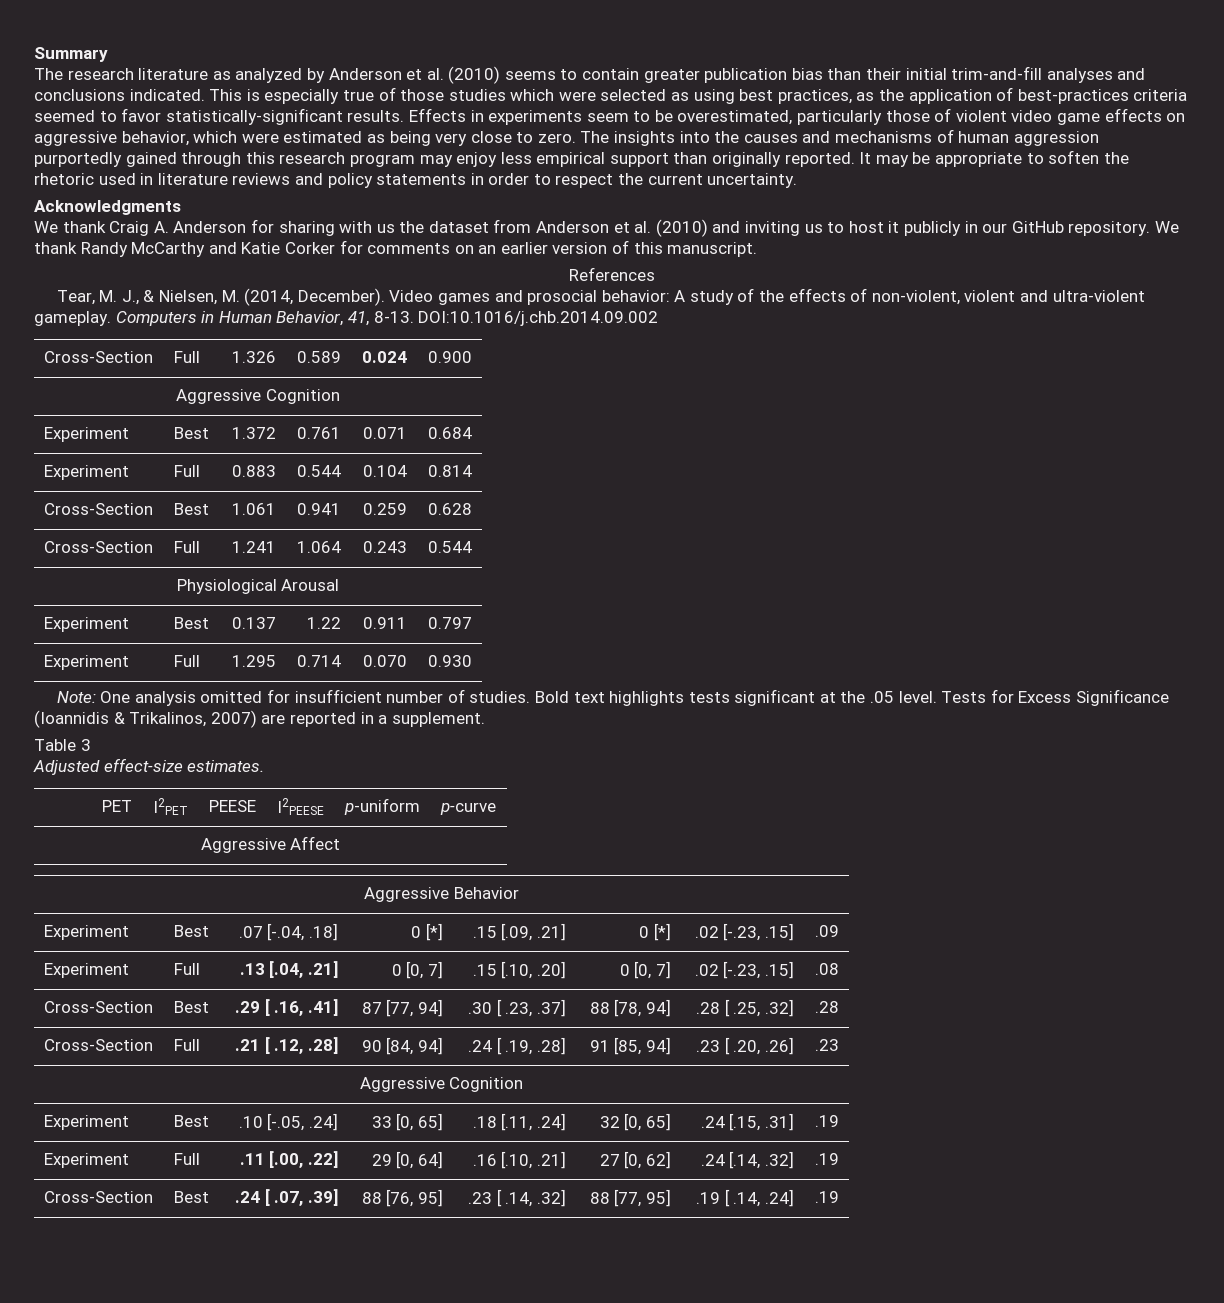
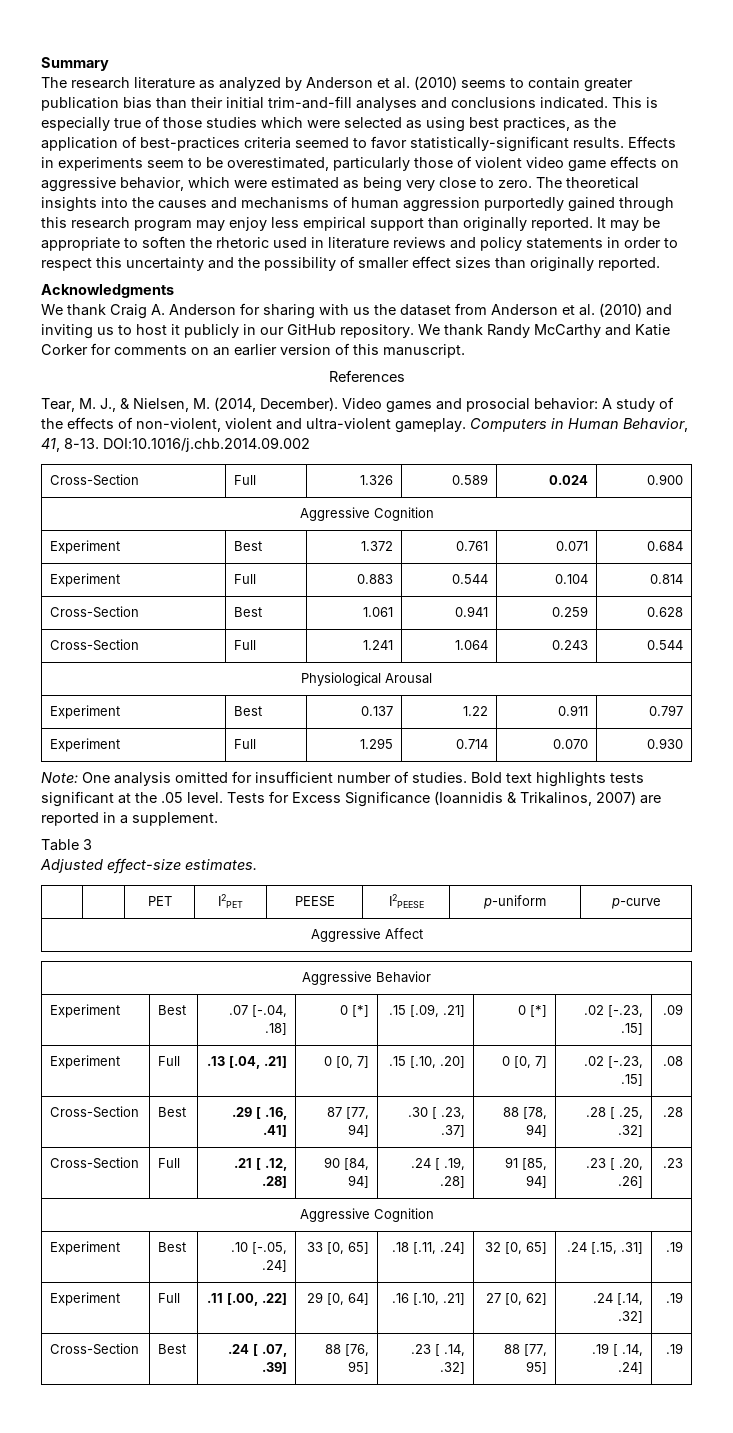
- The insights into the causes and mechanisms of human aggression purportedly gained through this research program may enjoy less empirical support than originally reported.
+ The theoretical insights into the causes and mechanisms of human aggression purportedly gained through this research program may enjoy less empirical support than originally reported.
- It may be appropriate to soften the rhetoric used in literature reviews and policy statements in order to respect the current uncertainty.
+ It may be appropriate to soften the rhetoric used in literature reviews and policy statements in order to respect this uncertainty and the possibility of smaller effect sizes than originally reported.

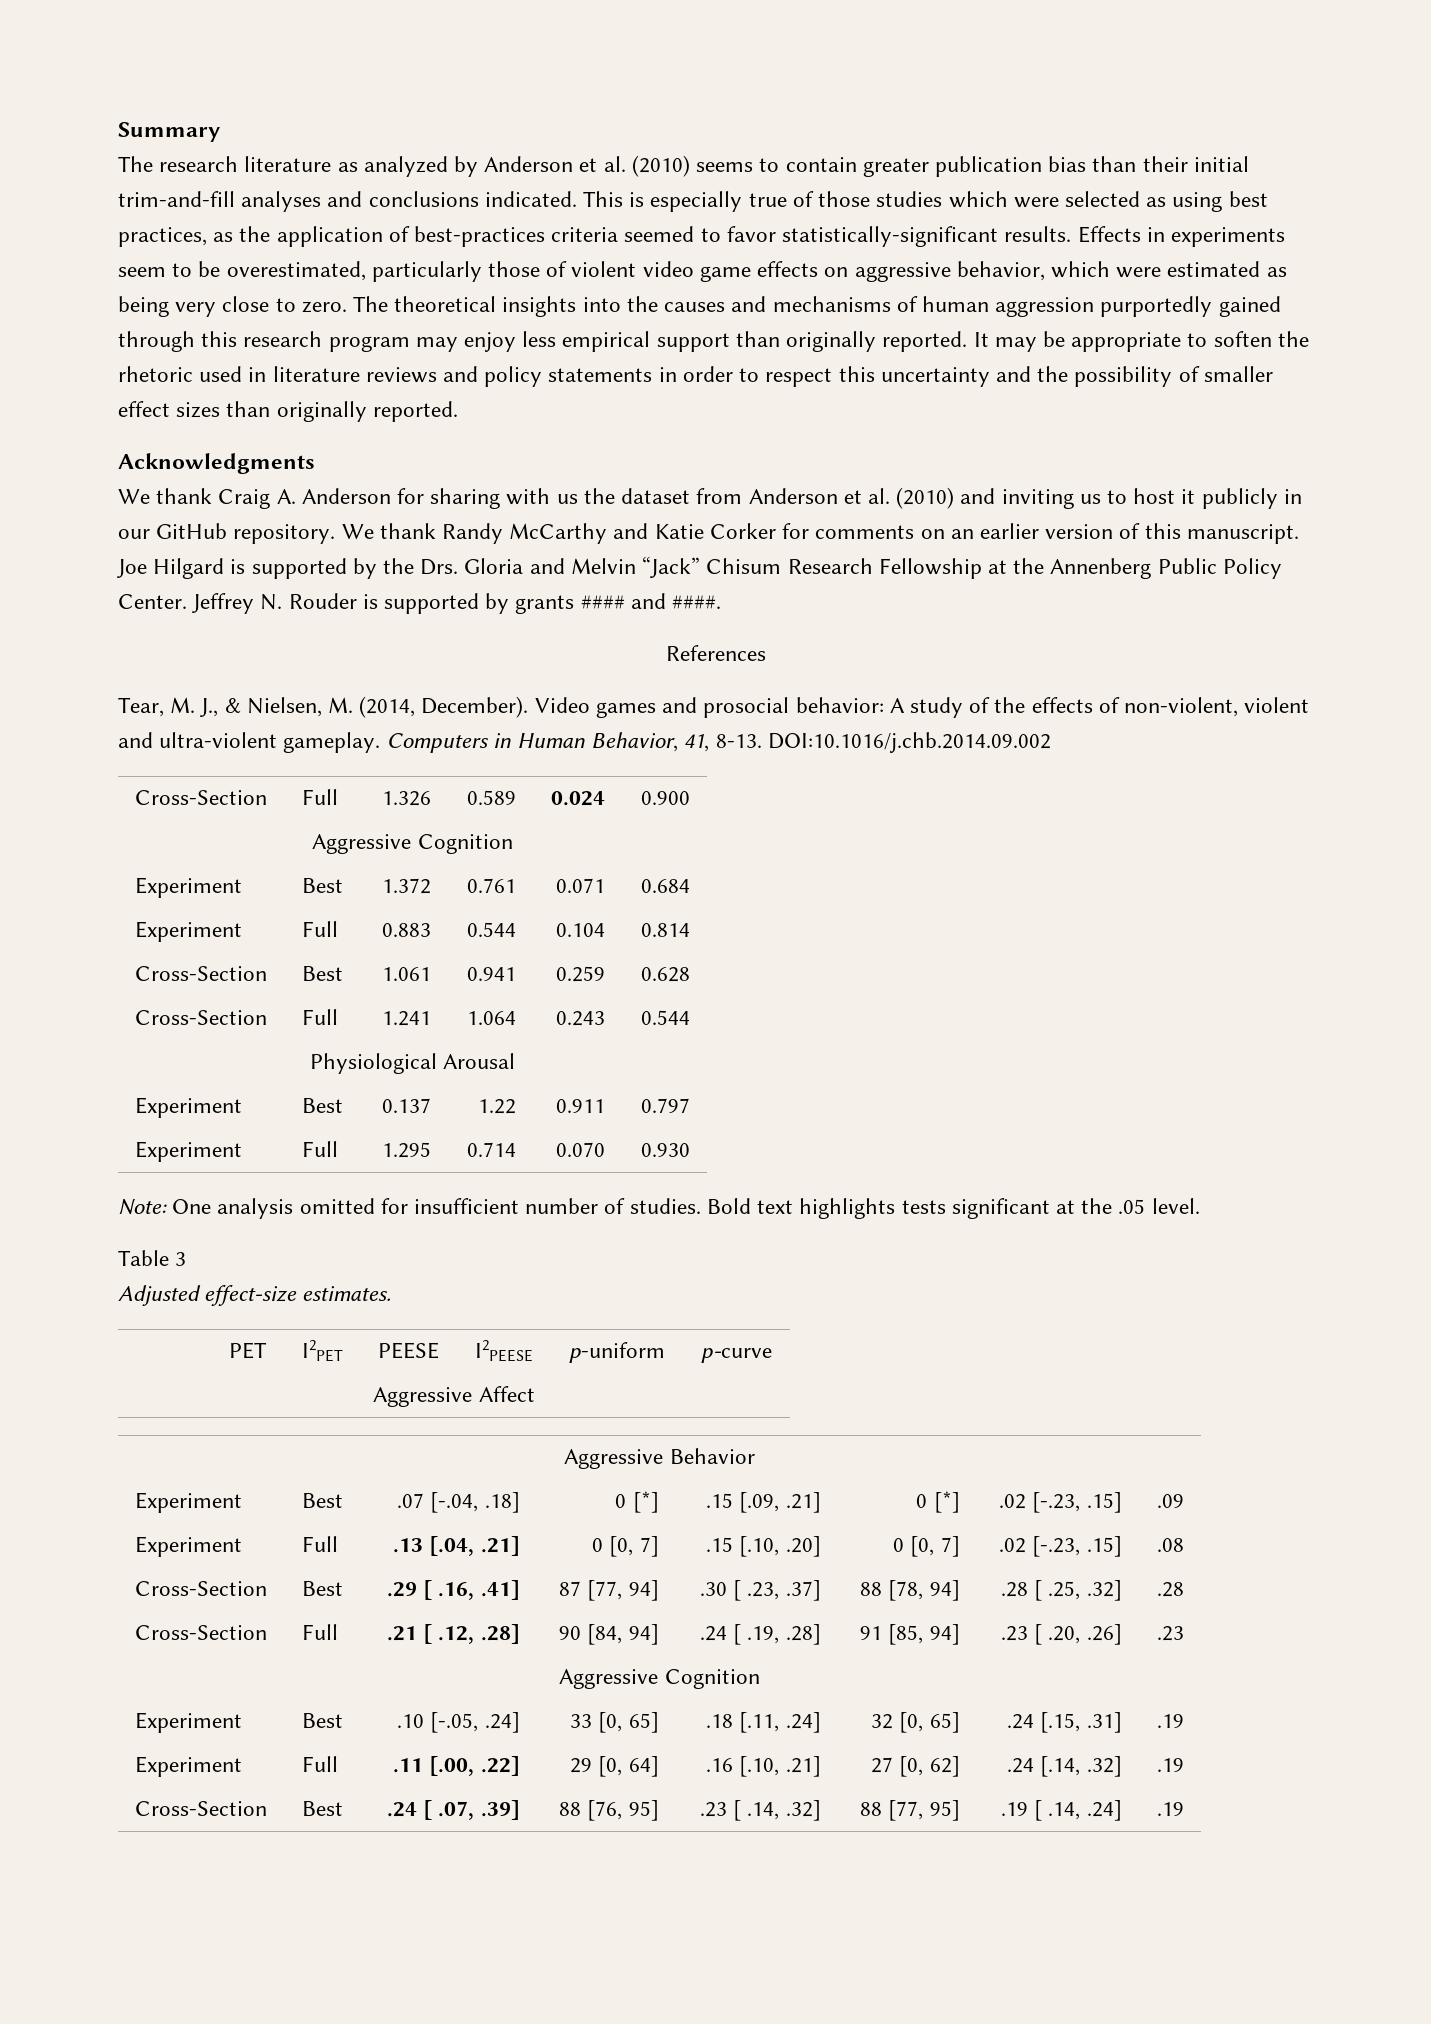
+ Joe Hilgard is supported by the Drs. Gloria and Melvin “Jack” Chisum Research Fellowship at the Annenberg Public Policy Center. Jeffrey N. Rouder is supported by grants #### and ####.
- Tests for Excess Significance (Ioannidis & Trikalinos, 2007) are reported in a supplement.

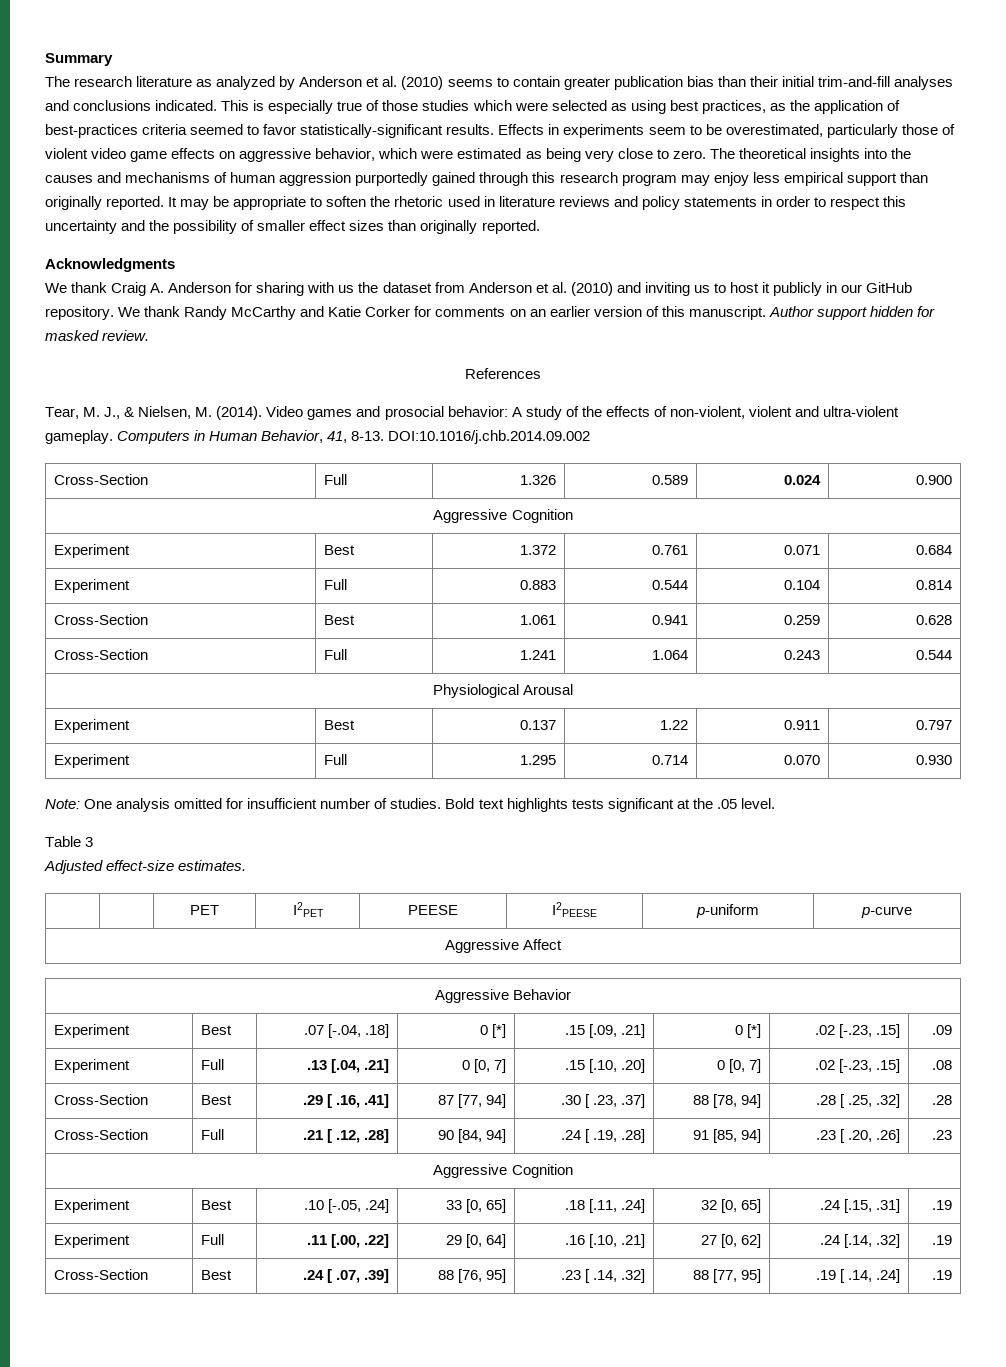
- Joe Hilgard is supported by the Drs. Gloria and Melvin “Jack” Chisum Research Fellowship at the Annenberg Public Policy Center. Jeffrey N. Rouder is supported by grants #### and ####.
+ Author support hidden for masked review.
- Tear, M. J., & Nielsen, M. (2014, December).
+ Tear, M. J., & Nielsen, M. (2014).

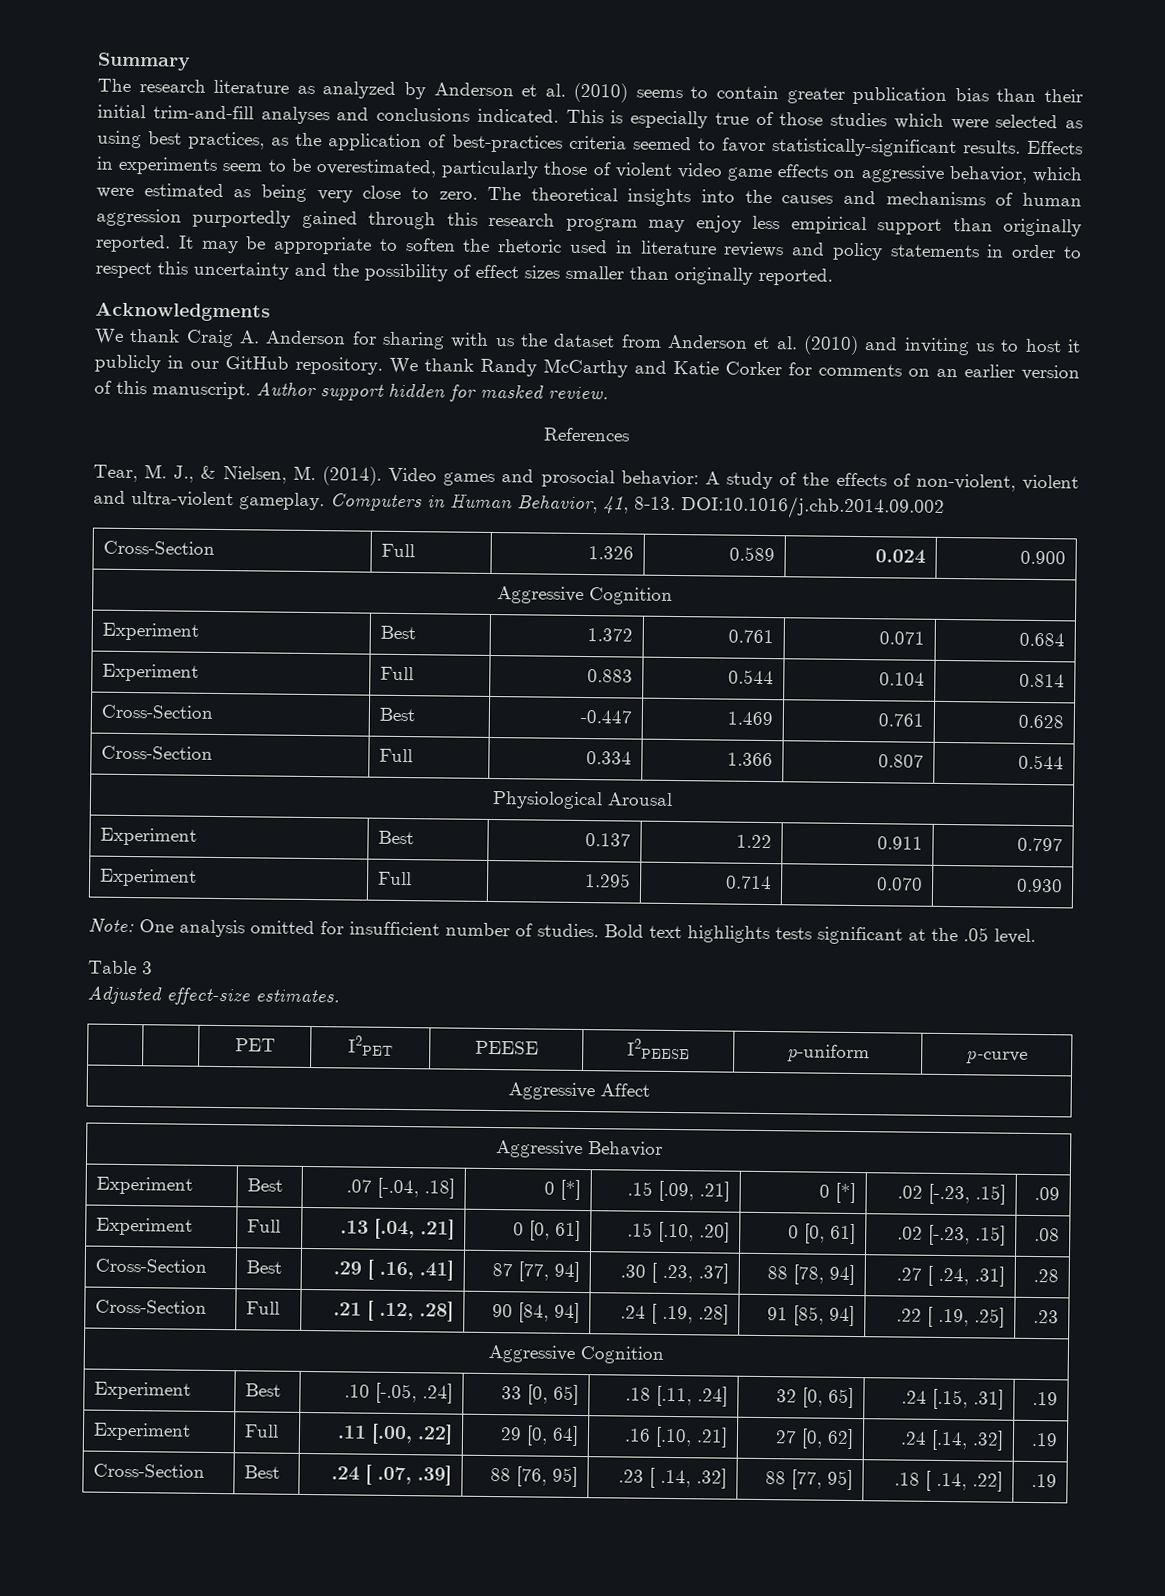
- It may be appropriate to soften the rhetoric used in literature reviews and policy statements in order to respect this uncertainty and the possibility of smaller effect sizes than originally reported.
+ It may be appropriate to soften the rhetoric used in literature reviews and policy statements in order to respect this uncertainty and the possibility of effect sizes smaller than originally reported.
- Cross-Section | Best | 1.061 | 0.941 | 0.259 | 0.628
+ Cross-Section | Best | -0.447 | 1.469 | 0.761 | 0.628
- Cross-Section | Full | 1.241 | 1.064 | 0.243 | 0.544
+ Cross-Section | Full | 0.334 | 1.366 | 0.807 | 0.544
- Experiment | Full | .13 [.04, .21] | 0 [0, 7] | .15 [.10, .20] | 0 [0, 7] | .02 [-.23, .15] | .08
+ Experiment | Full | .13 [.04, .21] | 0 [0, 61] | .15 [.10, .20] | 0 [0, 61] | .02 [-.23, .15] | .08
- Cross-Section | Best | .29 [ .16, .41] | 87 [77, 94] | .30 [ .23, .37] | 88 [78, 94] | .28 [ .25, .32] | .28
+ Cross-Section | Best | .29 [ .16, .41] | 87 [77, 94] | .30 [ .23, .37] | 88 [78, 94] | .27 [ .24, .31] | .28
- Cross-Section | Full | .21 [ .12, .28] | 90 [84, 94] | .24 [ .19, .28] | 91 [85, 94] | .23 [ .20, .26] | .23
+ Cross-Section | Full | .21 [ .12, .28] | 90 [84, 94] | .24 [ .19, .28] | 91 [85, 94] | .22 [ .19, .25] | .23
- Cross-Section | Best | .24 [ .07, .39] | 88 [76, 95] | .23 [ .14, .32] | 88 [77, 95] | .19 [ .14, .24] | .19
+ Cross-Section | Best | .24 [ .07, .39] | 88 [76, 95] | .23 [ .14, .32] | 88 [77, 95] | .18 [ .14, .22] | .19

